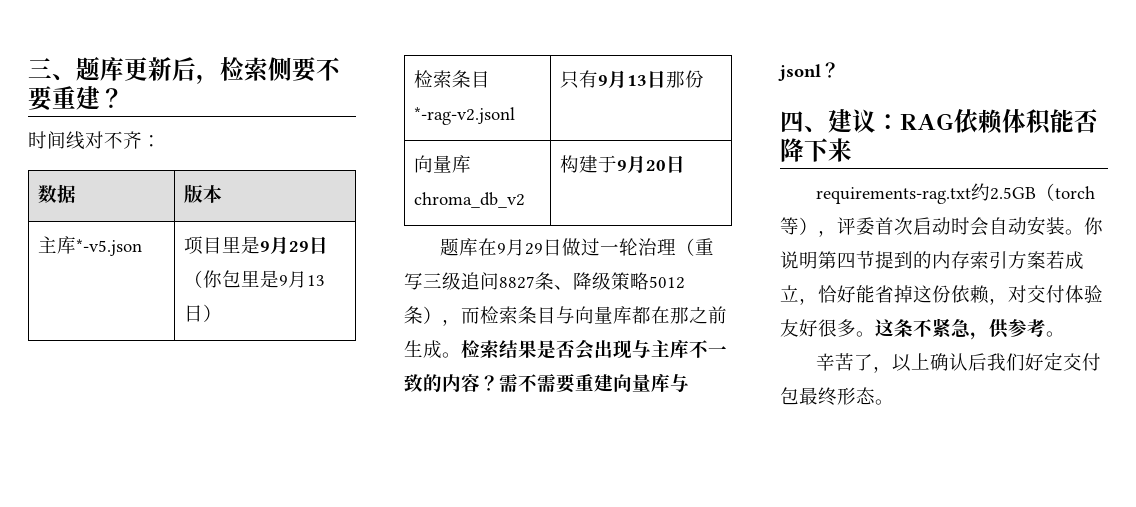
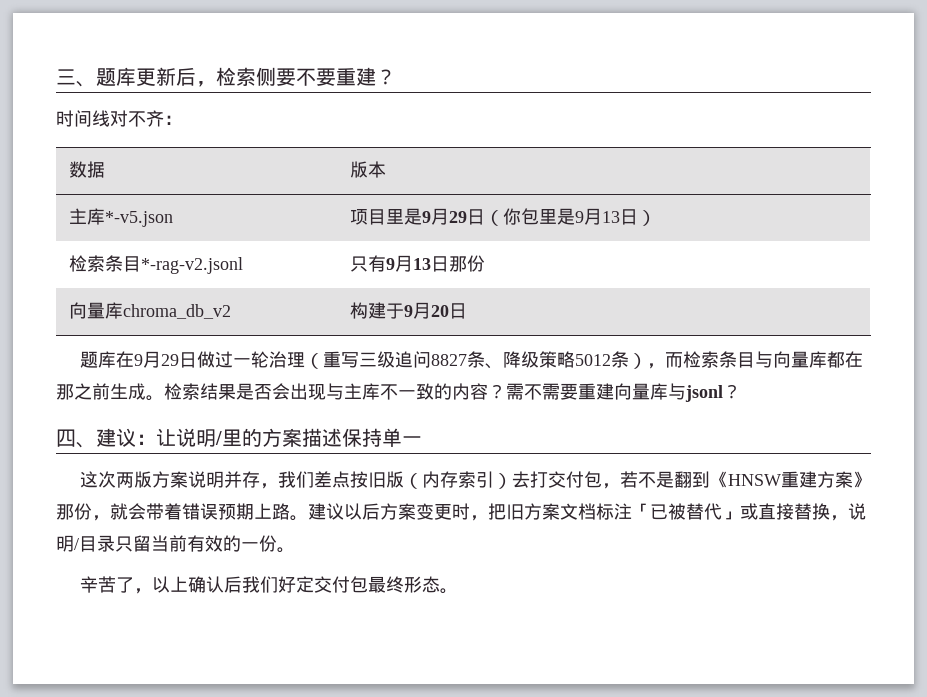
- 四、建议：RAG依赖体积能否降下来
- requirements-rag.txt约2.5GB（torch等），评委首次启动时会自动安装。你说明第四节提到的内存索引方案若成立，恰好能省掉这份依赖，对交付体验友好很多。这条不紧急，供参考。
+ 四、建议：让说明/里的方案描述保持单一
+ 这次两版方案说明并存，我们差点按旧版（内存索引）去打交付包，若不是翻到《HNSW重建方案》那份，就会带着错误预期上路。建议以后方案变更时，把旧方案文档标注「已被替代」或直接替换，说明/目录只留当前有效的一份。

